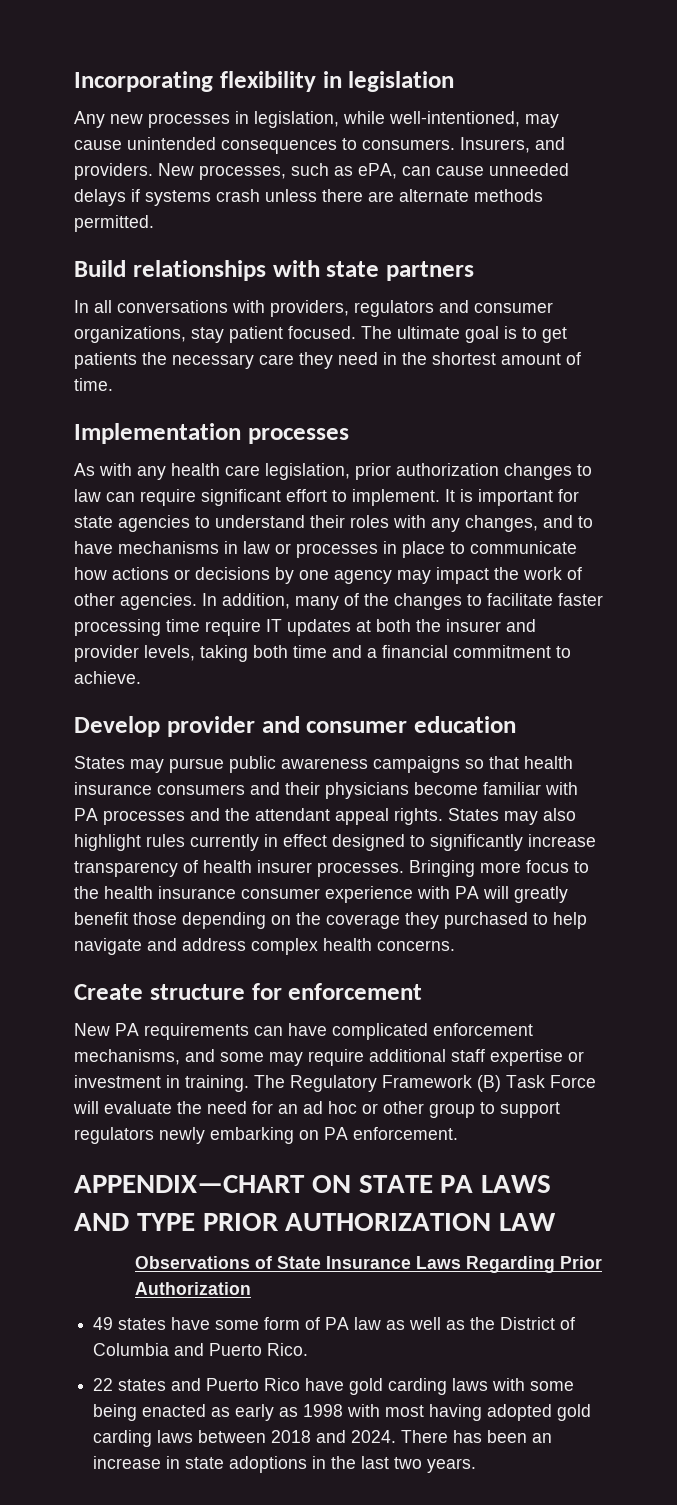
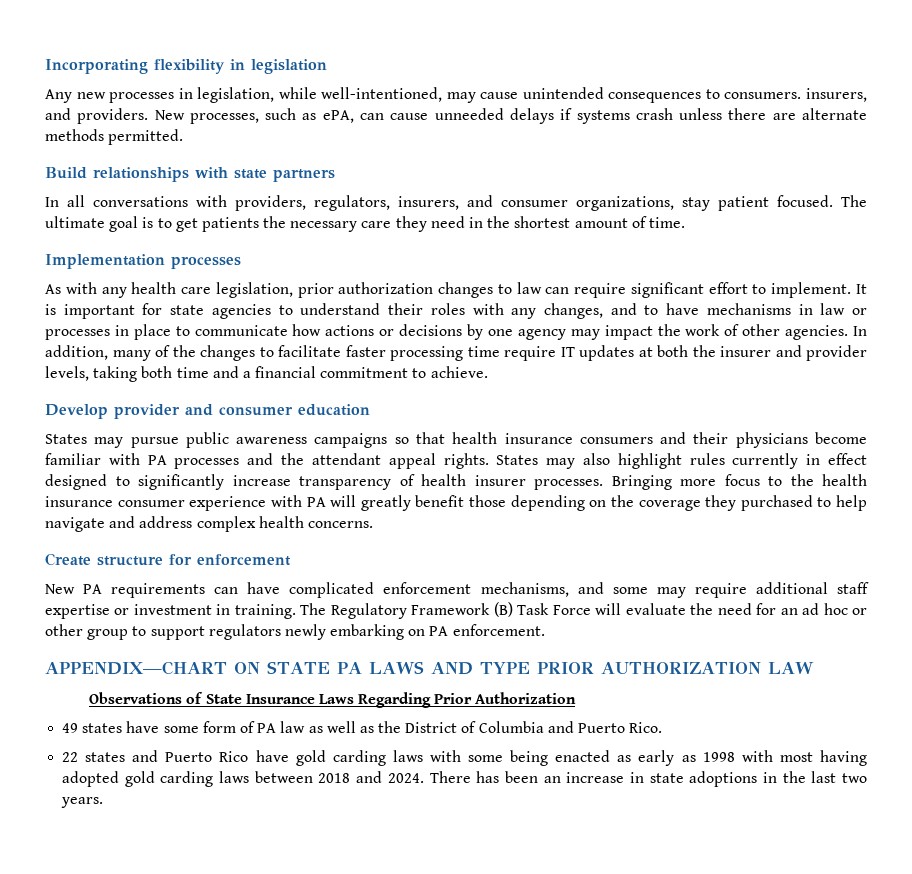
- Any new processes in legislation, while well-intentioned, may cause unintended consequences to consumers. Insurers, and providers.
+ Any new processes in legislation, while well-intentioned, may cause unintended consequences to consumers. insurers, and providers.
- In all conversations with providers, regulators and consumer organizations, stay patient focused.
+ In all conversations with providers, regulators, insurers, and consumer organizations, stay patient focused.

